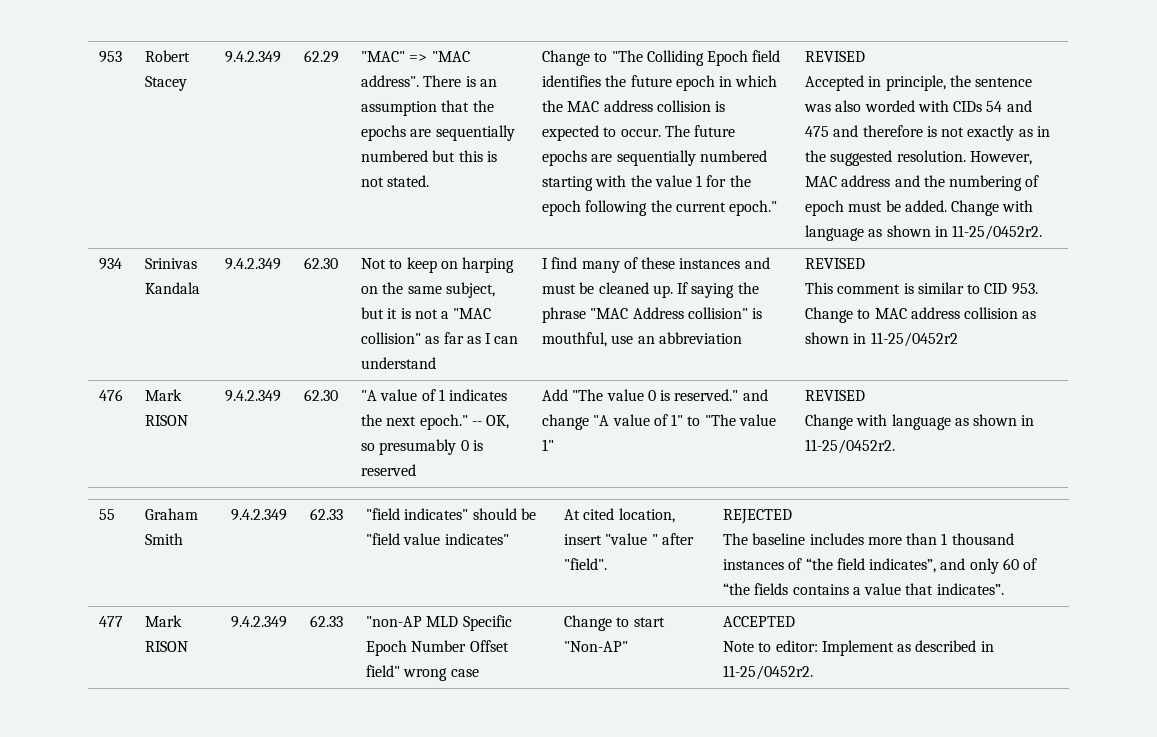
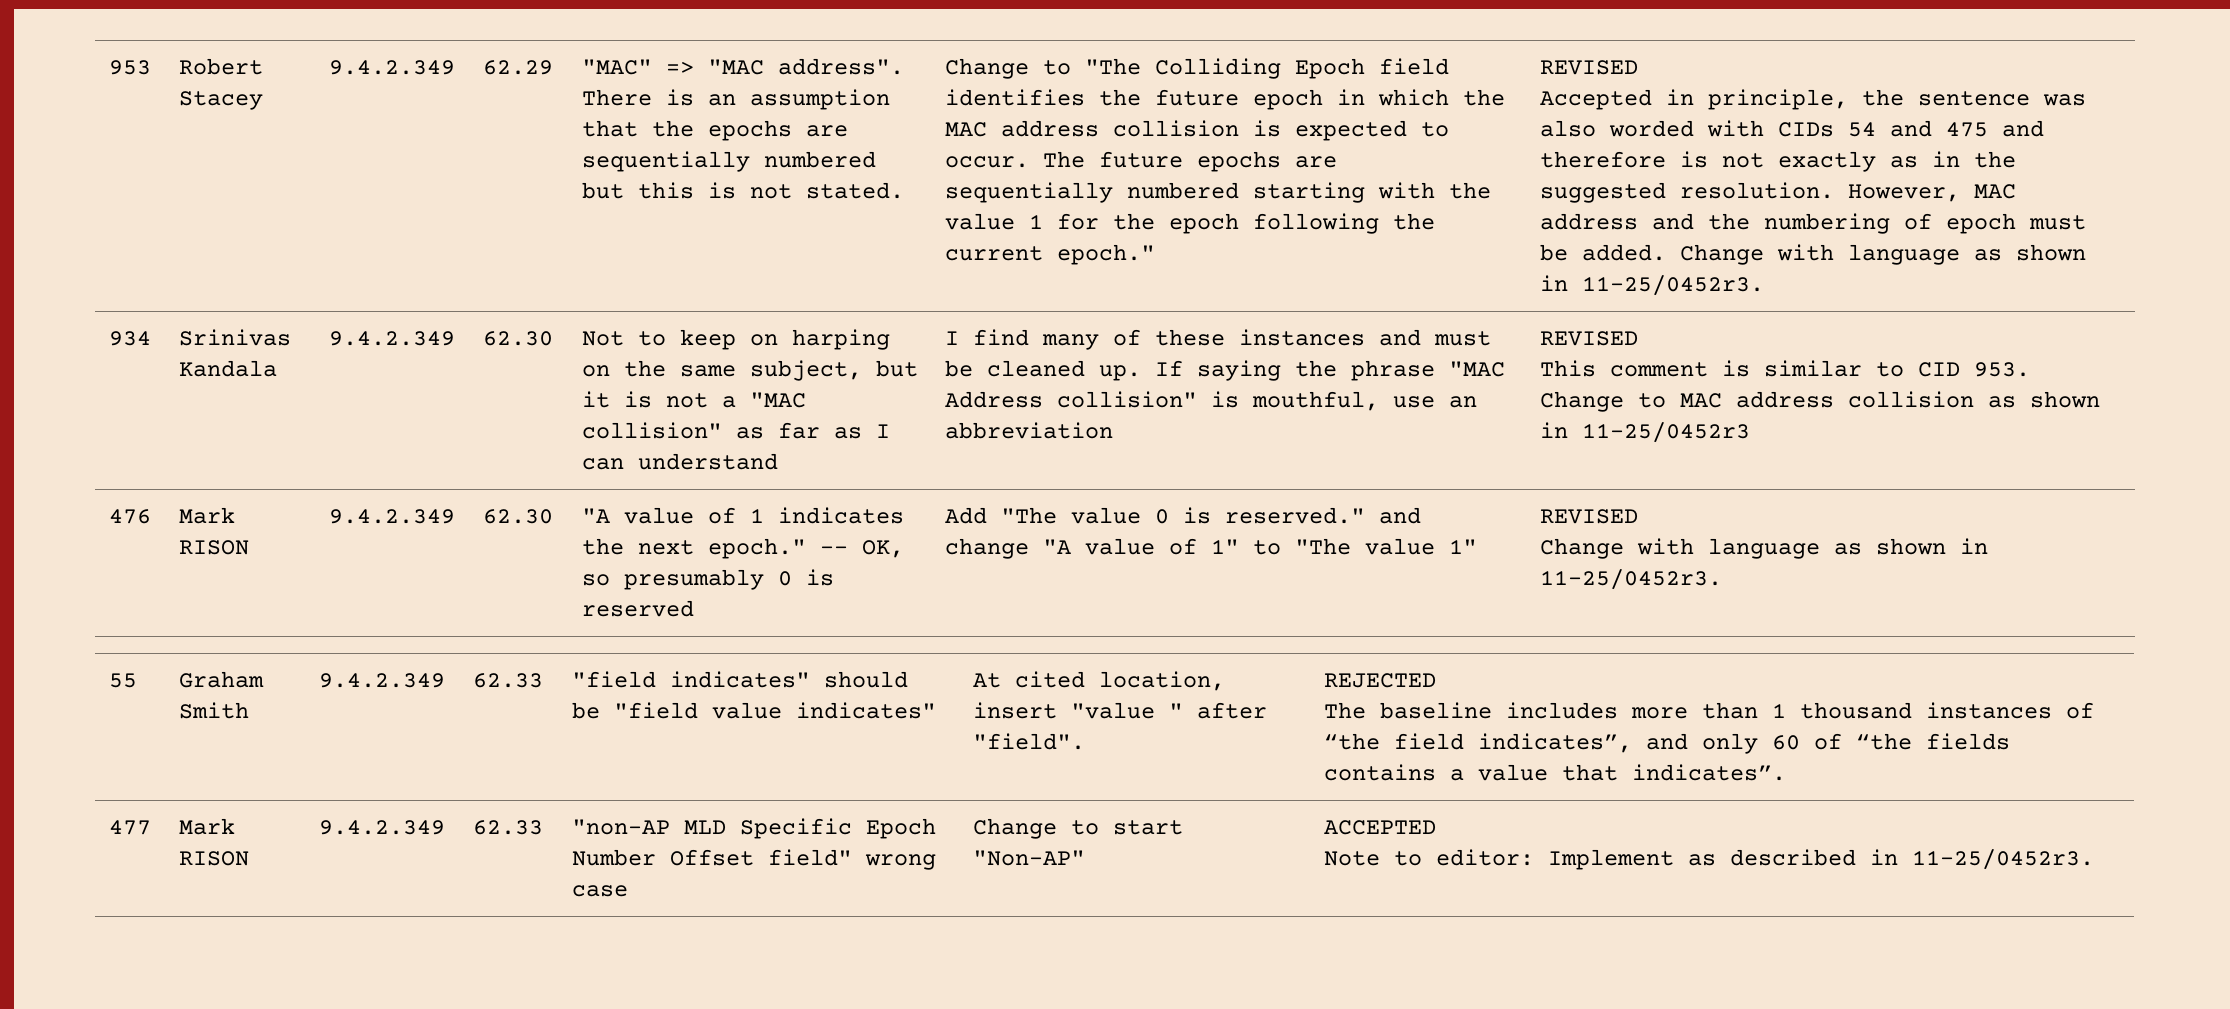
- However, MAC address and the numbering of epoch must be added. Change with language as shown in 11-25/0452r2.
+ However, MAC address and the numbering of epoch must be added. Change with language as shown in 11-25/0452r3.
- This comment is similar to CID 953. Change to MAC address collision as shown in 11-25/0452r2
+ This comment is similar to CID 953. Change to MAC address collision as shown in 11-25/0452r3
  Add "The value 0 is reserved." and change "A value of 1" to "The value 1" | REVISED
- Change with language as shown in 11-25/0452r2.
+ Change with language as shown in 11-25/0452r3.
  477 | Mark RISON | 9.4.2.349 | 62.33 | "non-AP MLD Specific Epoch Number Offset field" wrong case | Change to start "Non-AP" | ACCEPTED
- Note to editor: Implement as described in 11-25/0452r2.
+ Note to editor: Implement as described in 11-25/0452r3.

